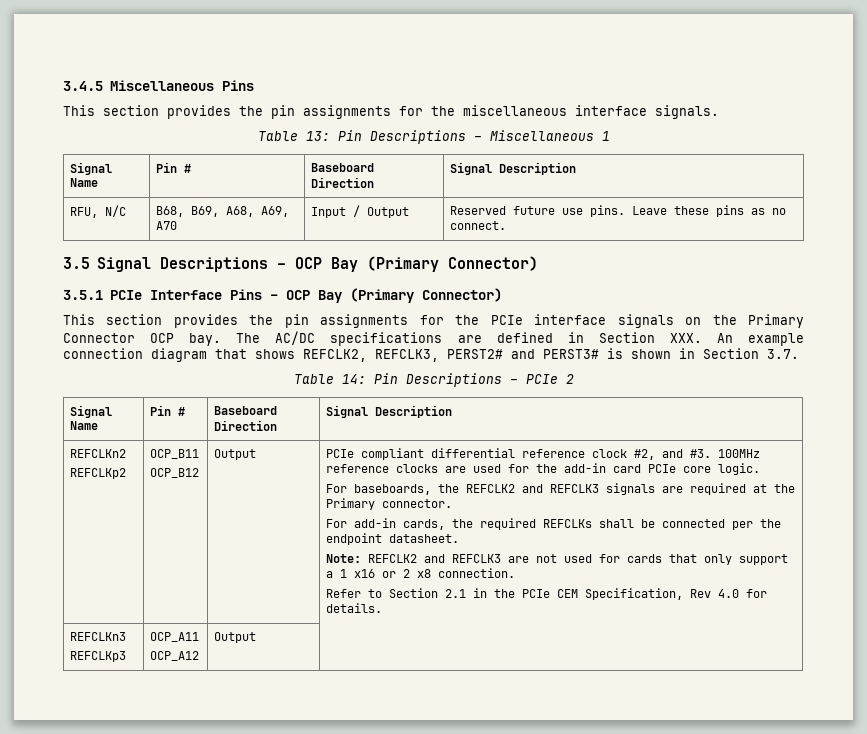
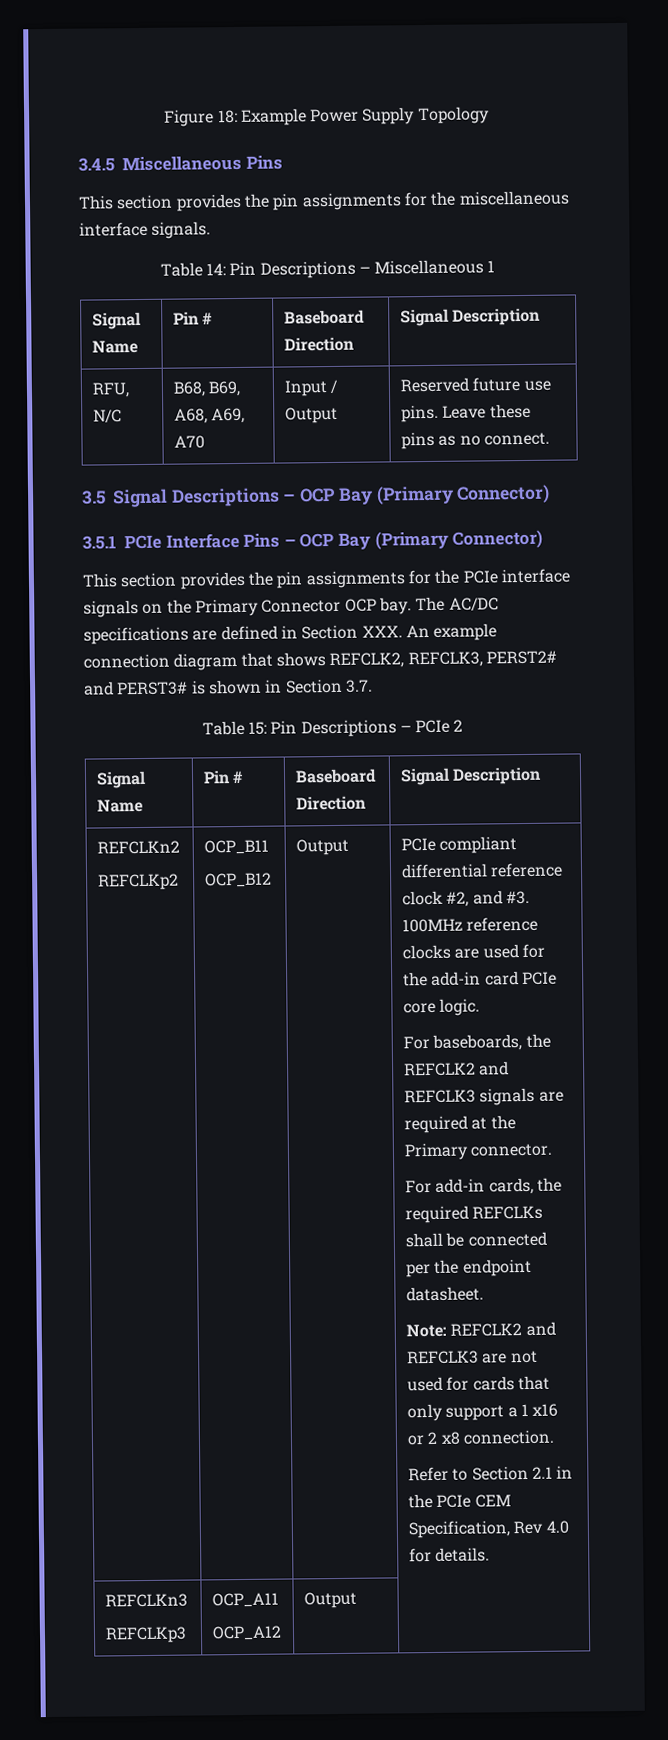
+ Figure 18: Example Power Supply Topology
- Table 13: Pin Descriptions – Miscellaneous 1
+ Table 14: Pin Descriptions – Miscellaneous 1
- Table 14: Pin Descriptions – PCIe 2
+ Table 15: Pin Descriptions – PCIe 2

